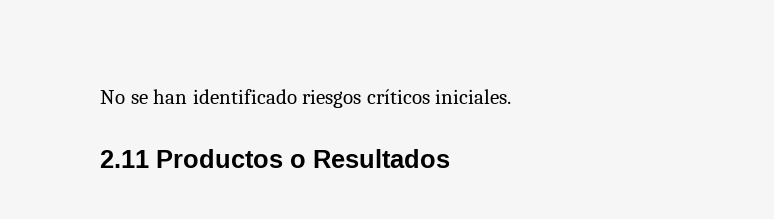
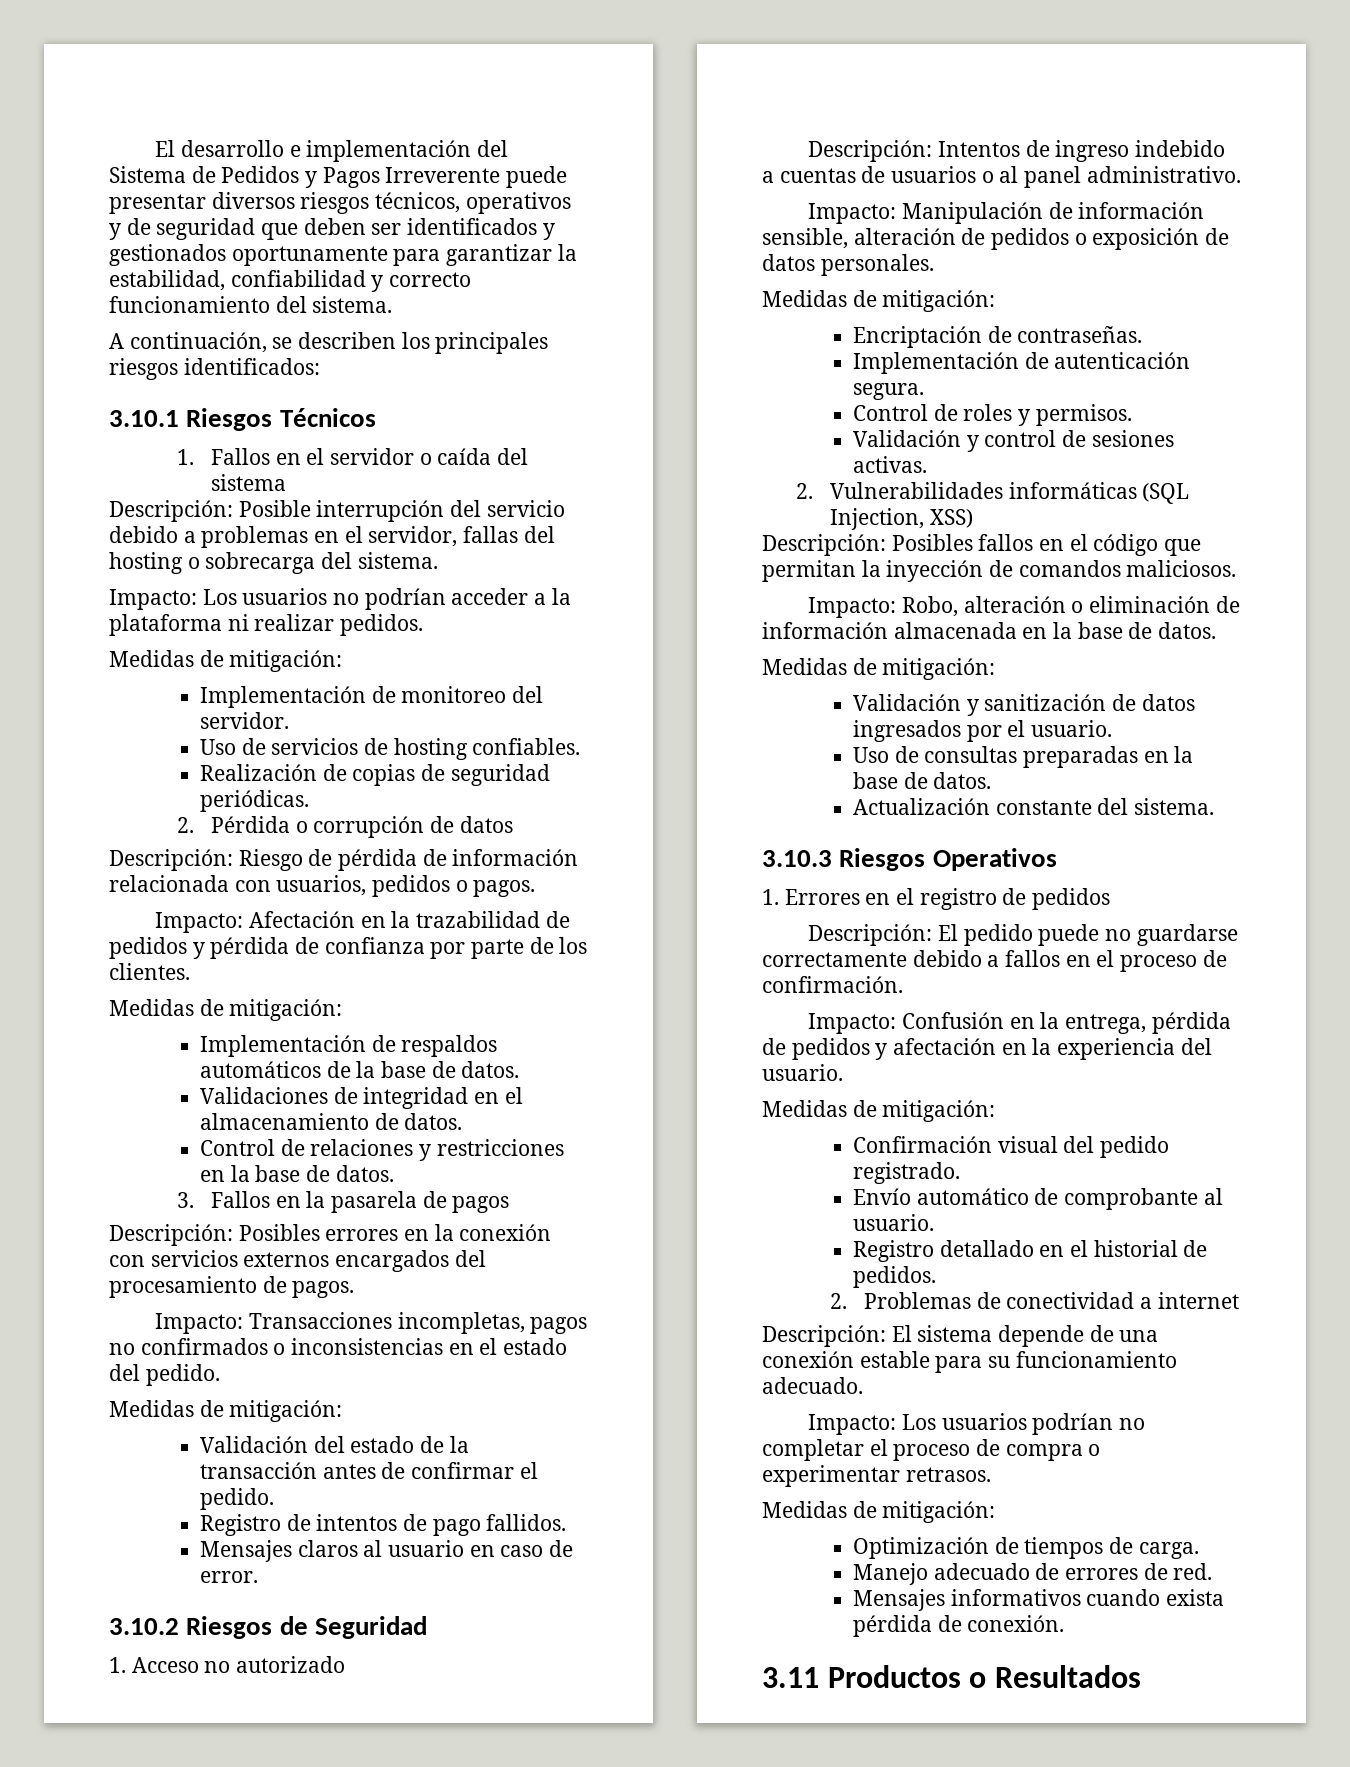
- No se han identificado riesgos críticos iniciales.
- 2.11 Productos o Resultados
+ El desarrollo e implementación del Sistema de Pedidos y Pagos Irreverente puede presentar diversos riesgos técnicos, operativos y de seguridad que deben ser identificados y gestionados oportunamente para garantizar la estabilidad, confiabilidad y correcto funcionamiento del sistema.
+ A continuación, se describen los principales riesgos identificados:
+ 3.10.1 Riesgos Técnicos
+ 1. Fallos en el servidor o caída del sistema
+ Descripción: Posible interrupción del servicio debido a problemas en el servidor, fallas del hosting o sobrecarga del sistema.
+ Impacto: Los usuarios no podrían acceder a la plataforma ni realizar pedidos.
+ Medidas de mitigación:
+ Implementación de monitoreo del servidor.
+ Uso de servicios de hosting confiables.
+ Realización de copias de seguridad periódicas.
+ 2. Pérdida o corrupción de datos
+ Descripción: Riesgo de pérdida de información relacionada con usuarios, pedidos o pagos.
+ Impacto: Afectación en la trazabilidad de pedidos y pérdida de confianza por parte de los clientes.
+ Medidas de mitigación:
+ Implementación de respaldos automáticos de la base de datos.
+ Validaciones de integridad en el almacenamiento de datos.
+ Control de relaciones y restricciones en la base de datos.
+ 3. Fallos en la pasarela de pagos
+ Descripción: Posibles errores en la conexión con servicios externos encargados del procesamiento de pagos.
+ Impacto: Transacciones incompletas, pagos no confirmados o inconsistencias en el estado del pedido.
+ Medidas de mitigación:
+ Validación del estado de la transacción antes de confirmar el pedido.
+ Registro de intentos de pago fallidos.
+ Mensajes claros al usuario en caso de error.
+ 3.10.2 Riesgos de Seguridad
+ 1. Acceso no autorizado
+ Descripción: Intentos de ingreso indebido a cuentas de usuarios o al panel administrativo.
+ Impacto: Manipulación de información sensible, alteración de pedidos o exposición de datos personales.
+ Medidas de mitigación:
+ Encriptación de contraseñas.
+ Implementación de autenticación segura.
+ Control de roles y permisos.
+ Validación y control de sesiones activas.
+ 2. Vulnerabilidades informáticas (SQL Injection, XSS)
+ Descripción: Posibles fallos en el código que permitan la inyección de comandos maliciosos.
+ Impacto: Robo, alteración o eliminación de información almacenada en la base de datos.
+ Medidas de mitigación:
+ Validación y sanitización de datos ingresados por el usuario.
+ Uso de consultas preparadas en la base de datos.
+ Actualización constante del sistema.
+ 3.10.3 Riesgos Operativos
+ 1. Errores en el registro de pedidos
+ Descripción: El pedido puede no guardarse correctamente debido a fallos en el proceso de confirmación.
+ Impacto: Confusión en la entrega, pérdida de pedidos y afectación en la experiencia del usuario.
+ Medidas de mitigación:
+ Confirmación visual del pedido registrado.
+ Envío automático de comprobante al usuario.
+ Registro detallado en el historial de pedidos.
+ 2. Problemas de conectividad a internet
+ Descripción: El sistema depende de una conexión estable para su funcionamiento adecuado.
+ Impacto: Los usuarios podrían no completar el proceso de compra o experimentar retrasos.
+ Medidas de mitigación:
+ Optimización de tiempos de carga.
+ Manejo adecuado de errores de red.
+ Mensajes informativos cuando exista pérdida de conexión.
+ 3.11 Productos o Resultados

